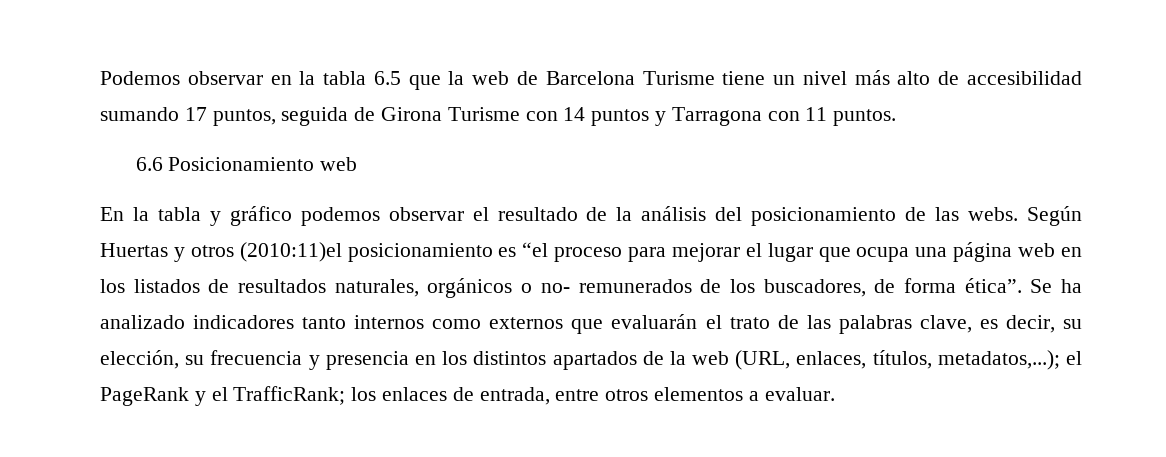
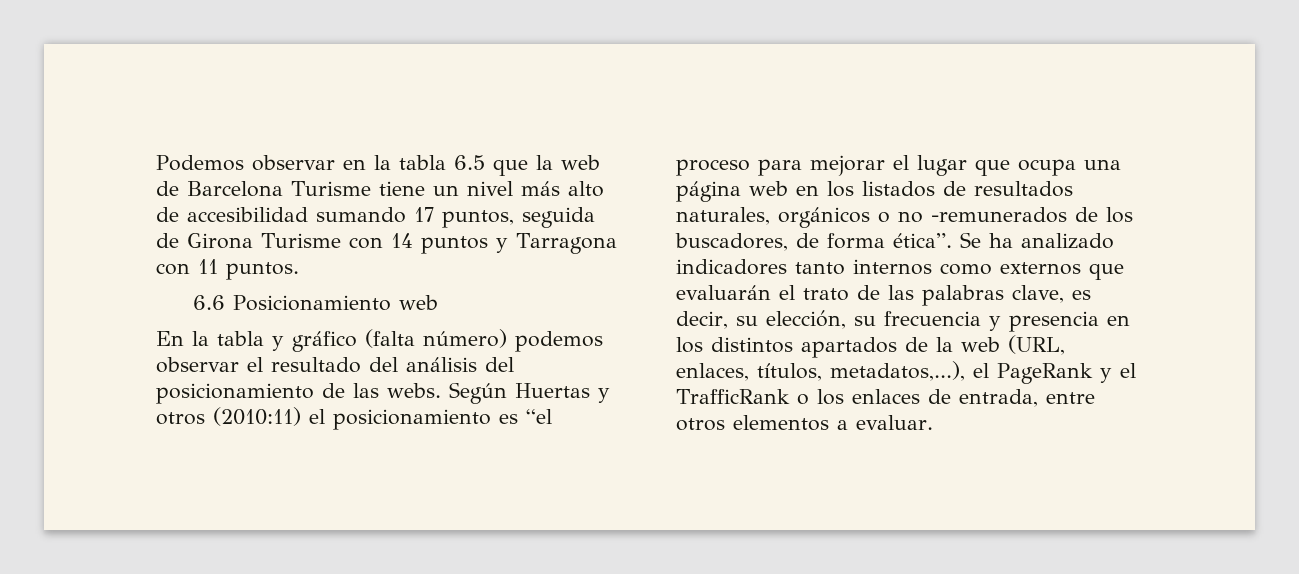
- En la tabla y gráfico podemos observar el resultado de la análisis del posicionamiento de las webs.
+ En la tabla y gráfico (falta número) podemos observar el resultado del análisis del posicionamiento de las webs.
- Según Huertas y otros (2010:11)el posicionamiento es “el proceso para mejorar el lugar que ocupa una página web en los listados de resultados naturales, orgánicos o no- remunerados de los buscadores, de forma ética”.
+ Según Huertas y otros (2010:11) el posicionamiento es “el proceso para mejorar el lugar que ocupa una página web en los listados de resultados naturales, orgánicos o no -remunerados de los buscadores, de forma ética”.
- Se ha analizado indicadores tanto internos como externos que evaluarán el trato de las palabras clave, es decir, su elección, su frecuencia y presencia en los distintos apartados de la web (URL, enlaces, títulos, metadatos,...); el PageRank y el TrafficRank; los enlaces de entrada, entre otros elementos a evaluar.
+ Se ha analizado indicadores tanto internos como externos que evaluarán el trato de las palabras clave, es decir, su elección, su frecuencia y presencia en los distintos apartados de la web (URL, enlaces, títulos, metadatos,...), el PageRank y el TrafficRank o los enlaces de entrada, entre otros elementos a evaluar.

